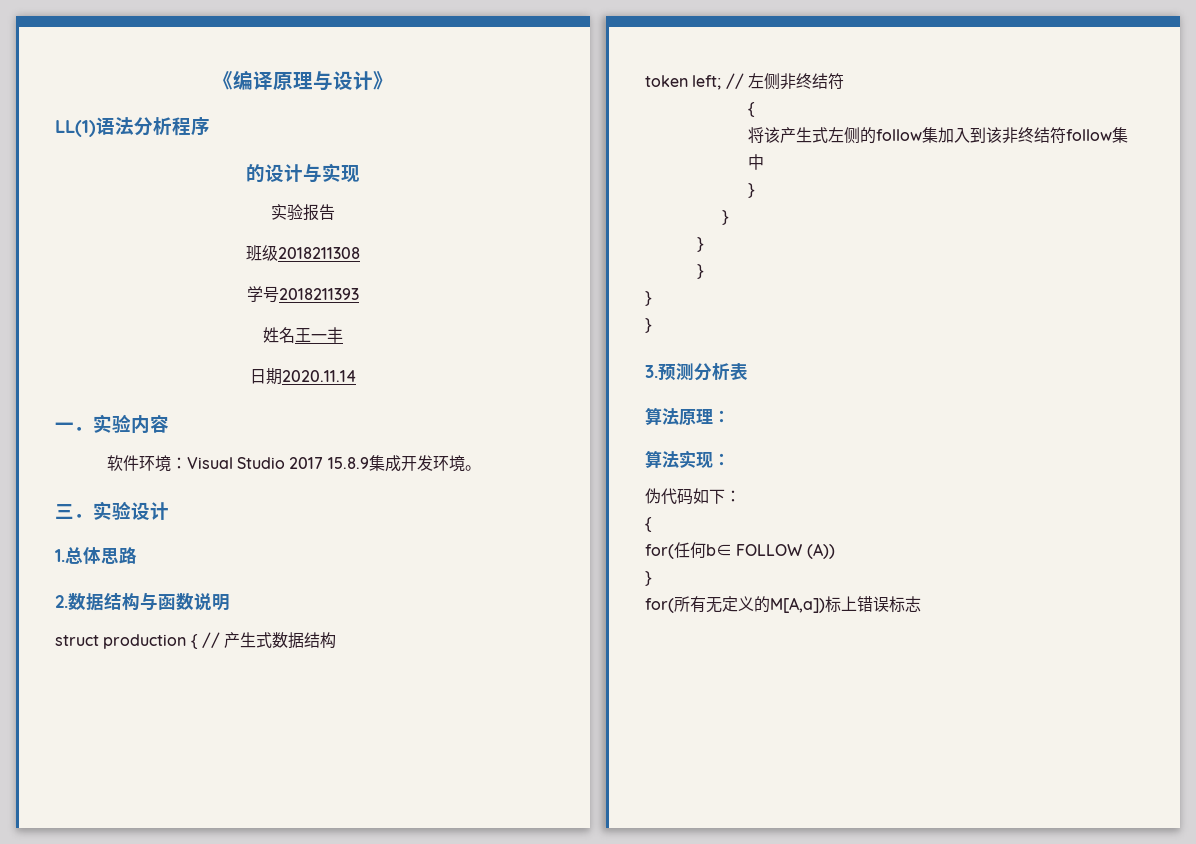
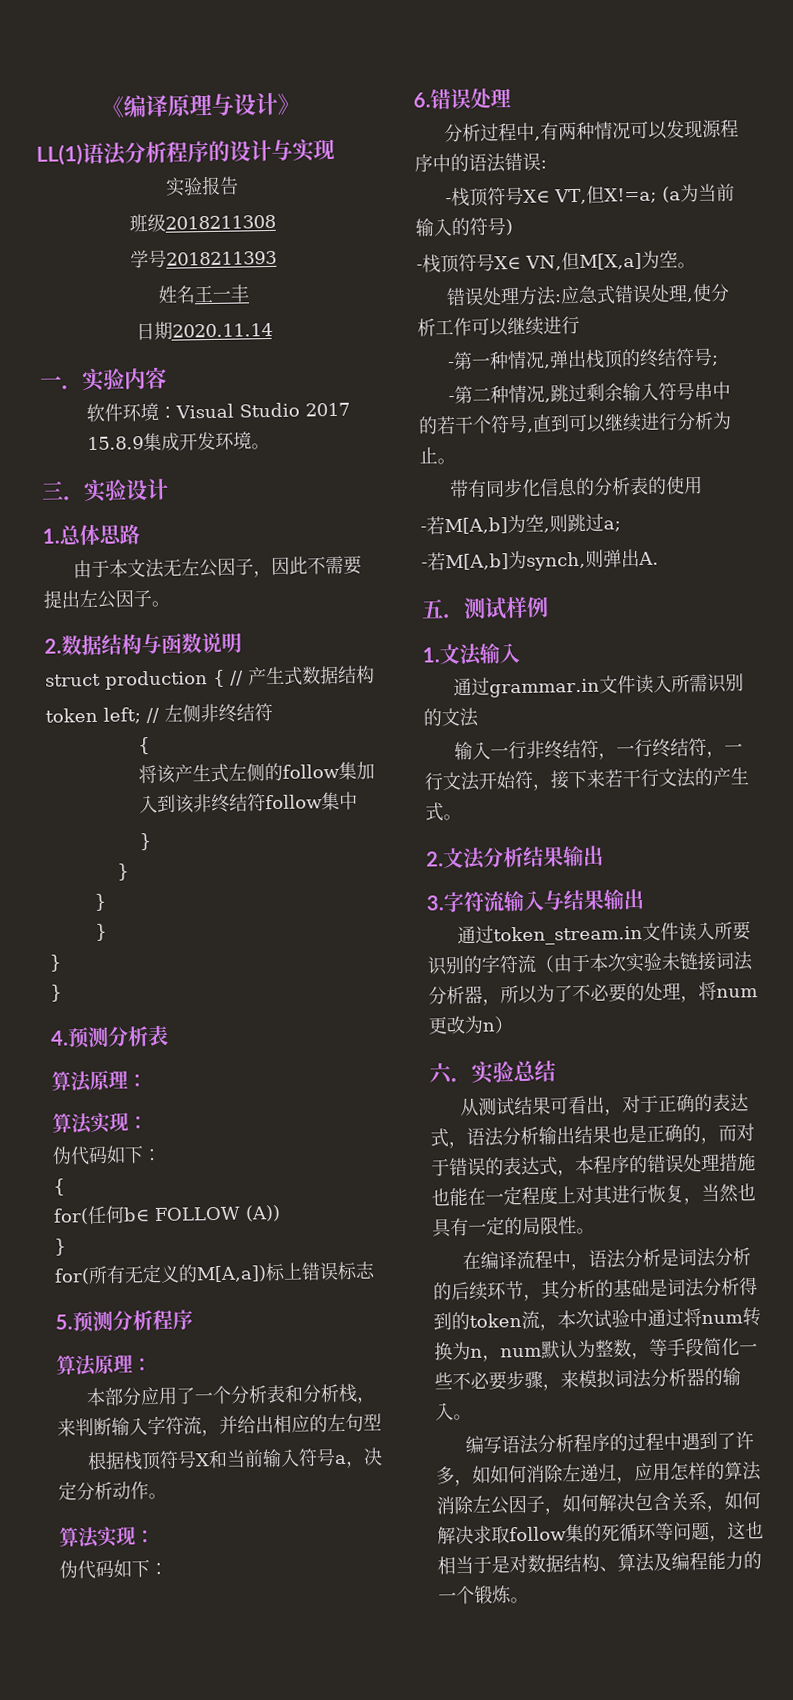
- LL(1)语法分析程序
- 的设计与实现
+ LL(1)语法分析程序的设计与实现
+ 由于本文法无左公因子，因此不需要提出左公因子。
- 3.预测分析表
+ 4.预测分析表
+ 5.预测分析程序
+ 算法原理：
+ 本部分应用了一个分析表和分析栈，来判断输入字符流，并给出相应的左句型
+ 根据栈顶符号X和当前输入符号a，决定分析动作。
+ 算法实现：
+ 伪代码如下：
+ 6.错误处理
+ 分析过程中,有两种情况可以发现源程序中的语法错误:
+ -栈顶符号X∈ VT,但X!=a; (a为当前输入的符号)
+ -栈顶符号X∈ VN,但M[X,a]为空。
+ 错误处理方法:应急式错误处理,使分析工作可以继续进行
+ -第一种情况,弹出栈顶的终结符号;
+ -第二种情况,跳过剩余输入符号串中的若干个符号,直到可以继续进行分析为止。
+ 带有同步化信息的分析表的使用
+ -若M[A,b]为空,则跳过a;
+ -若M[A,b]为synch,则弹出A.
+ 五．测试样例
+ 1.文法输入
+ 通过grammar.in文件读入所需识别的文法
+ 输入一行非终结符，一行终结符，一行文法开始符，接下来若干行文法的产生式。
+ 2.文法分析结果输出
+ 3.字符流输入与结果输出
+ 通过token_stream.in文件读入所要识别的字符流（由于本次实验未链接词法分析器，所以为了不必要的处理，将num更改为n）
+ 六．实验总结
+ 从测试结果可看出，对于正确的表达式，语法分析输出结果也是正确的，而对于错误的表达式，本程序的错误处理措施也能在一定程度上对其进行恢复，当然也具有一定的局限性。
+ 在编译流程中，语法分析是词法分析的后续环节，其分析的基础是词法分析得到的token流，本次试验中通过将num转换为n，num默认为整数，等手段简化一些不必要步骤，来模拟词法分析器的输入。
+ 编写语法分析程序的过程中遇到了许多，如如何消除左递归，应用怎样的算法消除左公因子，如何解决包含关系，如何解决求取follow集的死循环等问题，这也相当于是对数据结构、算法及编程能力的一个锻炼。

